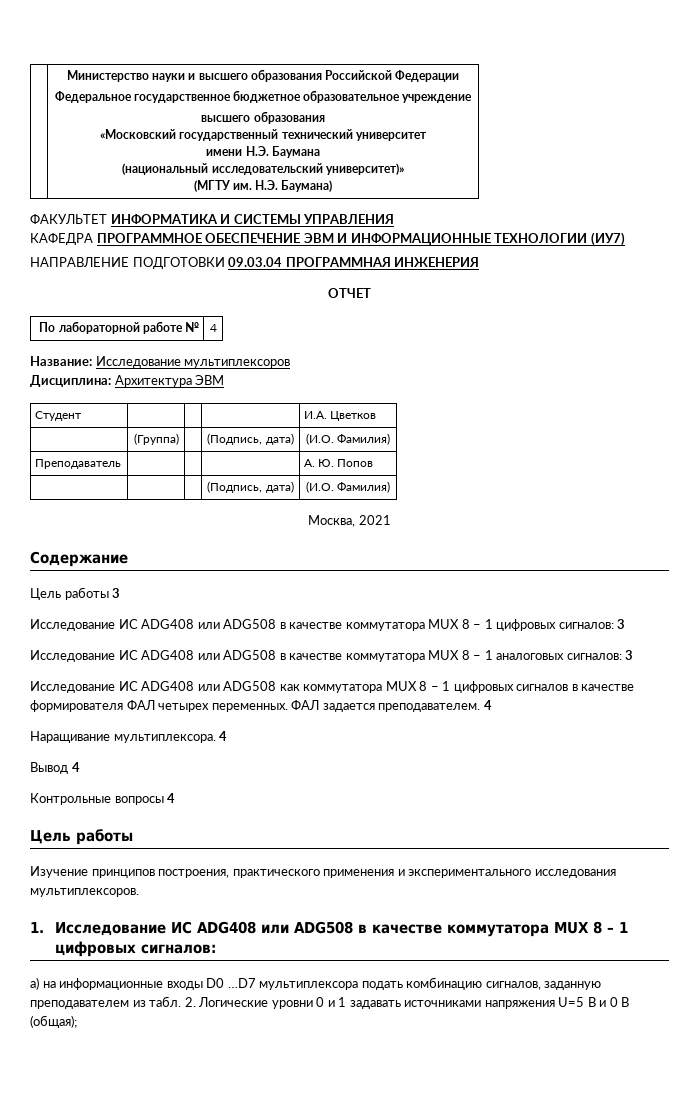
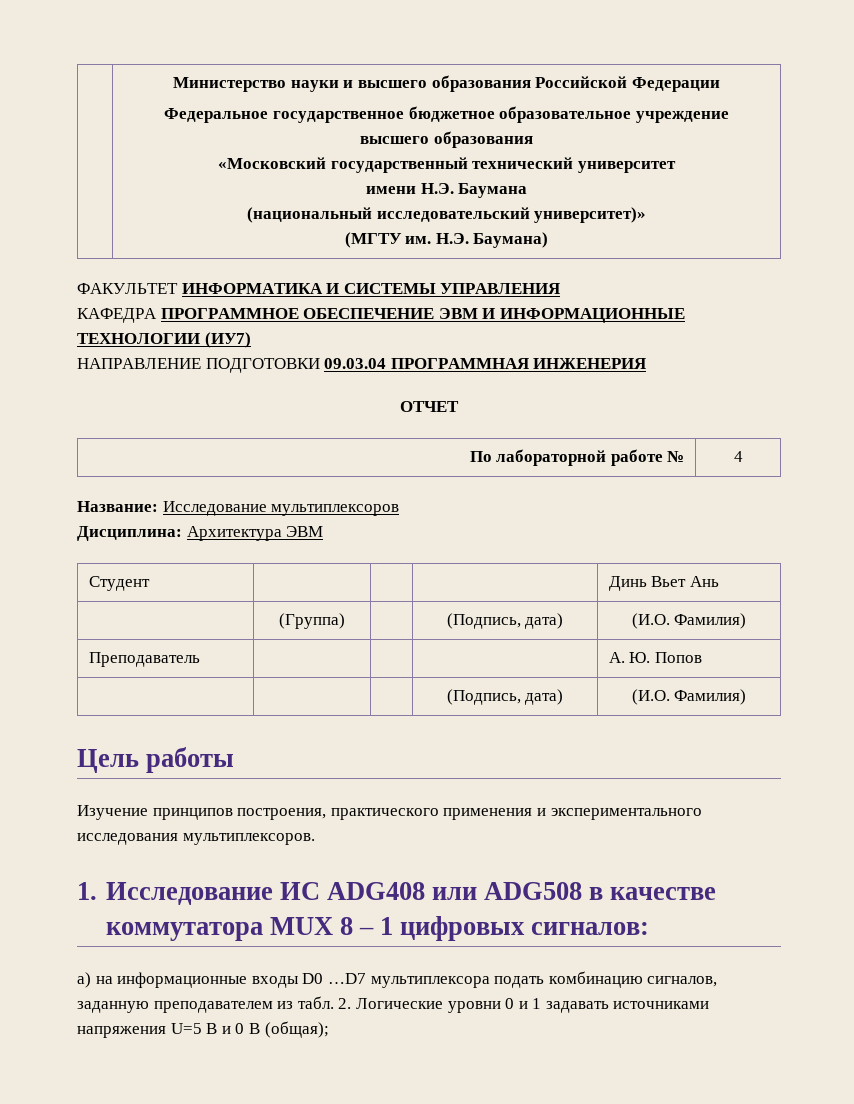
- Студент | | | | И.А. Цветков
+ Студент | | | | Динь Вьет Ань
- Москва, 2021
- Содержание
- Цель работы 3
- Исследование ИС ADG408 или ADG508 в качестве коммутатора MUX 8 – 1 цифровых сигналов: 3
- Исследование ИС ADG408 или ADG508 в качестве коммутатора MUX 8 – 1 аналоговых сигналов: 3
- Исследование ИС ADG408 или ADG508 как коммутатора MUX 8 – 1 цифровых сигналов в качестве формирователя ФАЛ четырех переменных. ФАЛ задается преподавателем. 4
- Наращивание мультиплексора. 4
- Вывод 4
- Контрольные вопросы 4

